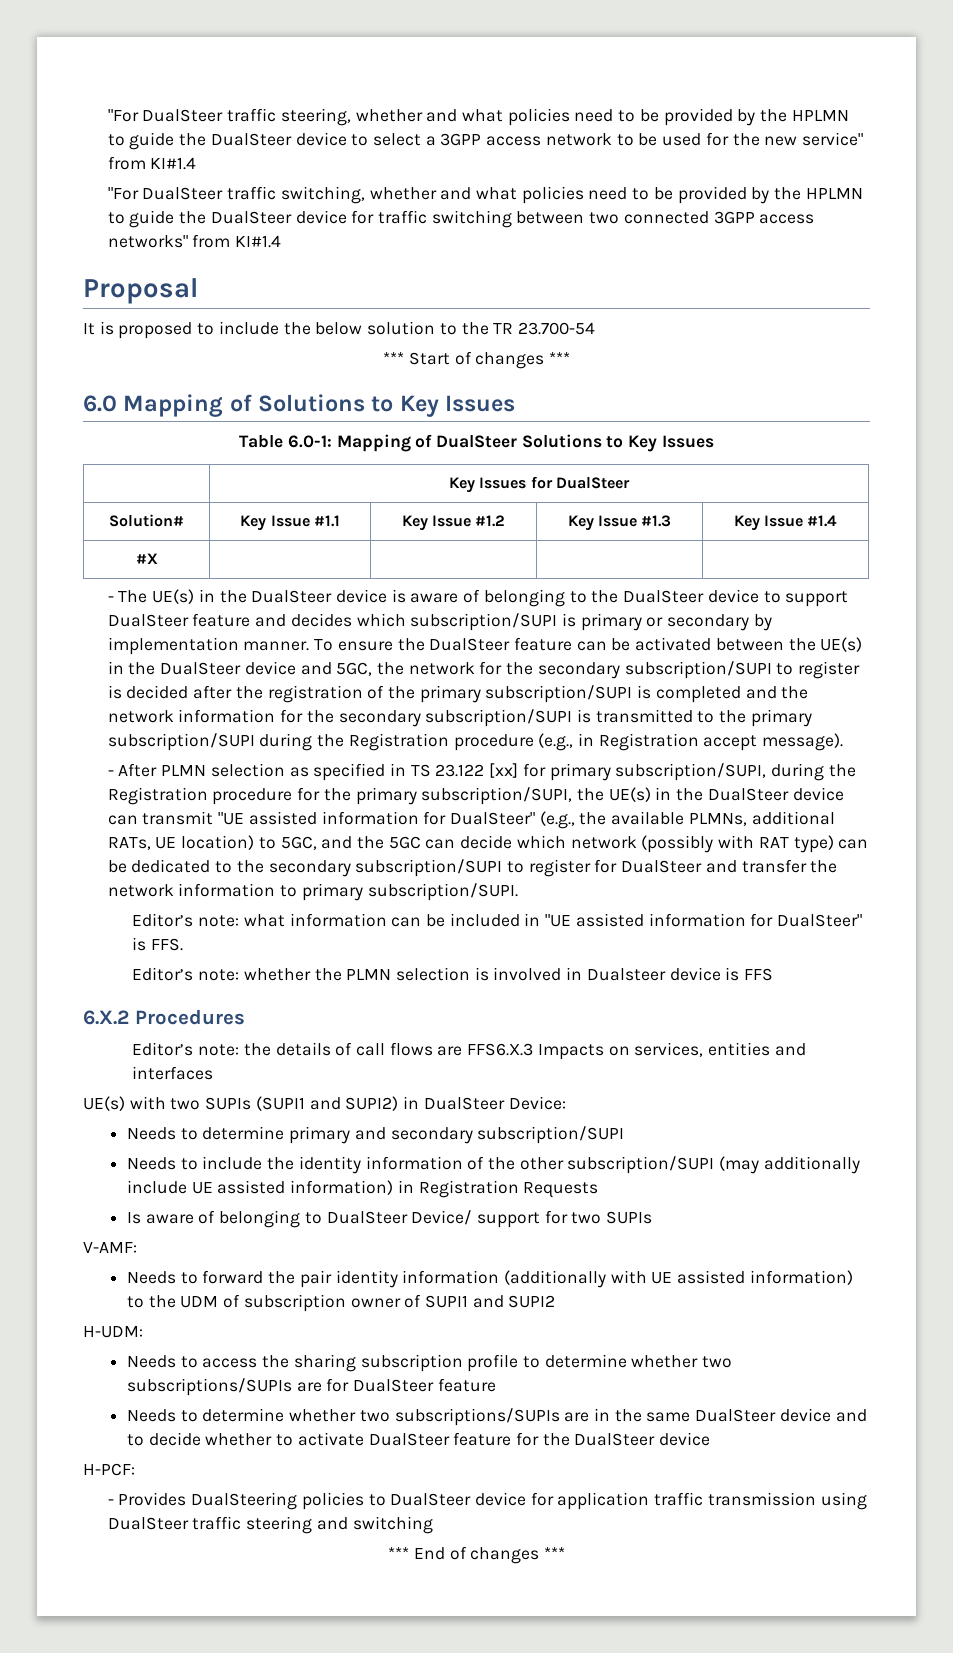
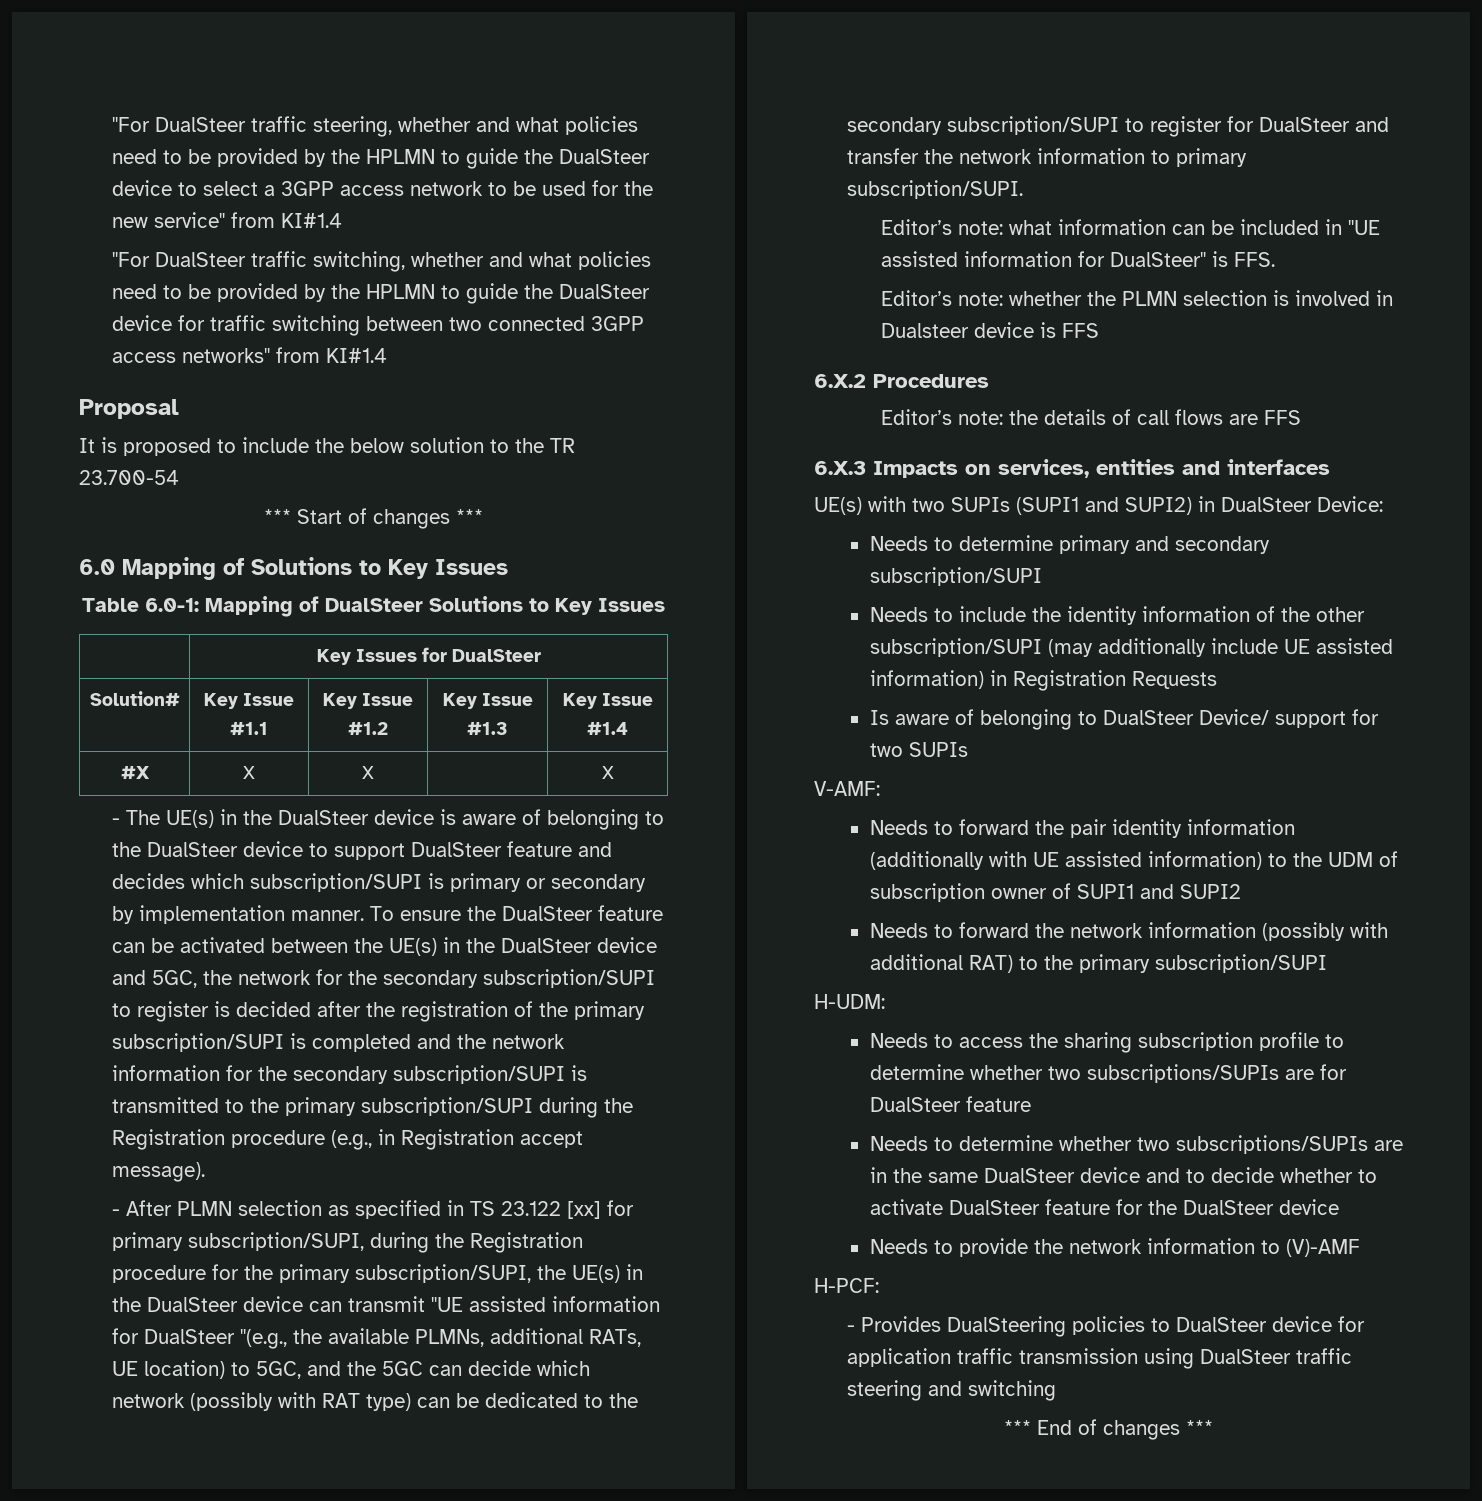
- #X | | | |
+ #X | X | X | | X
- - After PLMN selection as specified in TS 23.122 [xx] for primary subscription/SUPI, during the Registration procedure for the primary subscription/SUPI, the UE(s) in the DualSteer device can transmit "UE assisted information for DualSteer" (e.g., the available PLMNs, additional RATs, UE location) to 5GC, and the 5GC can decide which network (possibly with RAT type) can be dedicated to the secondary subscription/SUPI to register for DualSteer and transfer the network information to primary subscription/SUPI.
+ - After PLMN selection as specified in TS 23.122 [xx] for primary subscription/SUPI, during the Registration procedure for the primary subscription/SUPI, the UE(s) in the DualSteer device can transmit "UE assisted information for DualSteer "(e.g., the available PLMNs, additional RATs, UE location) to 5GC, and the 5GC can decide which network (possibly with RAT type) can be dedicated to the secondary subscription/SUPI to register for DualSteer and transfer the network information to primary subscription/SUPI.
- Editor’s note: the details of call flows are FFS6.X.3 Impacts on services, entities and interfaces
+ Editor’s note: the details of call flows are FFS
+ 6.X.3 Impacts on services, entities and interfaces
+ Needs to forward the network information (possibly with additional RAT) to the primary subscription/SUPI
+ Needs to provide the network information to (V)-AMF

